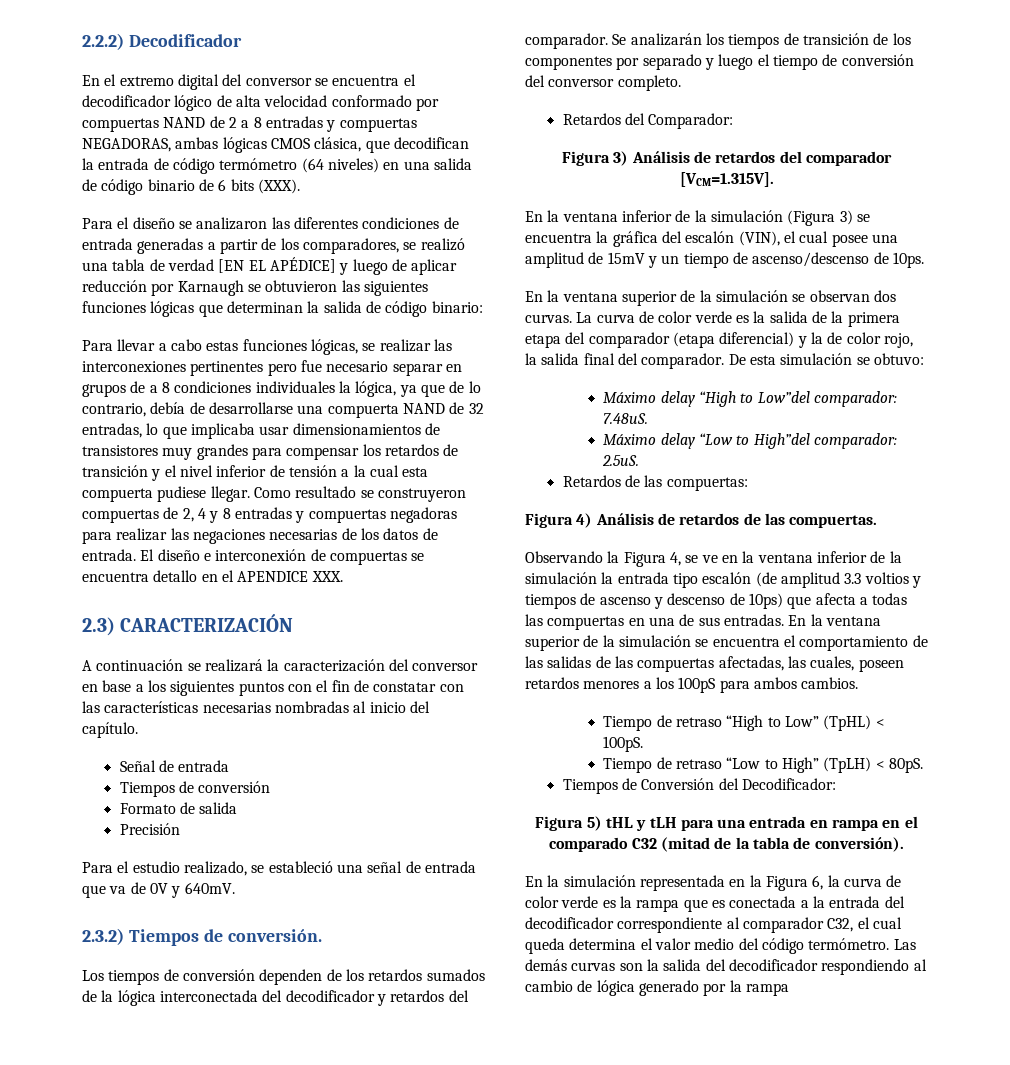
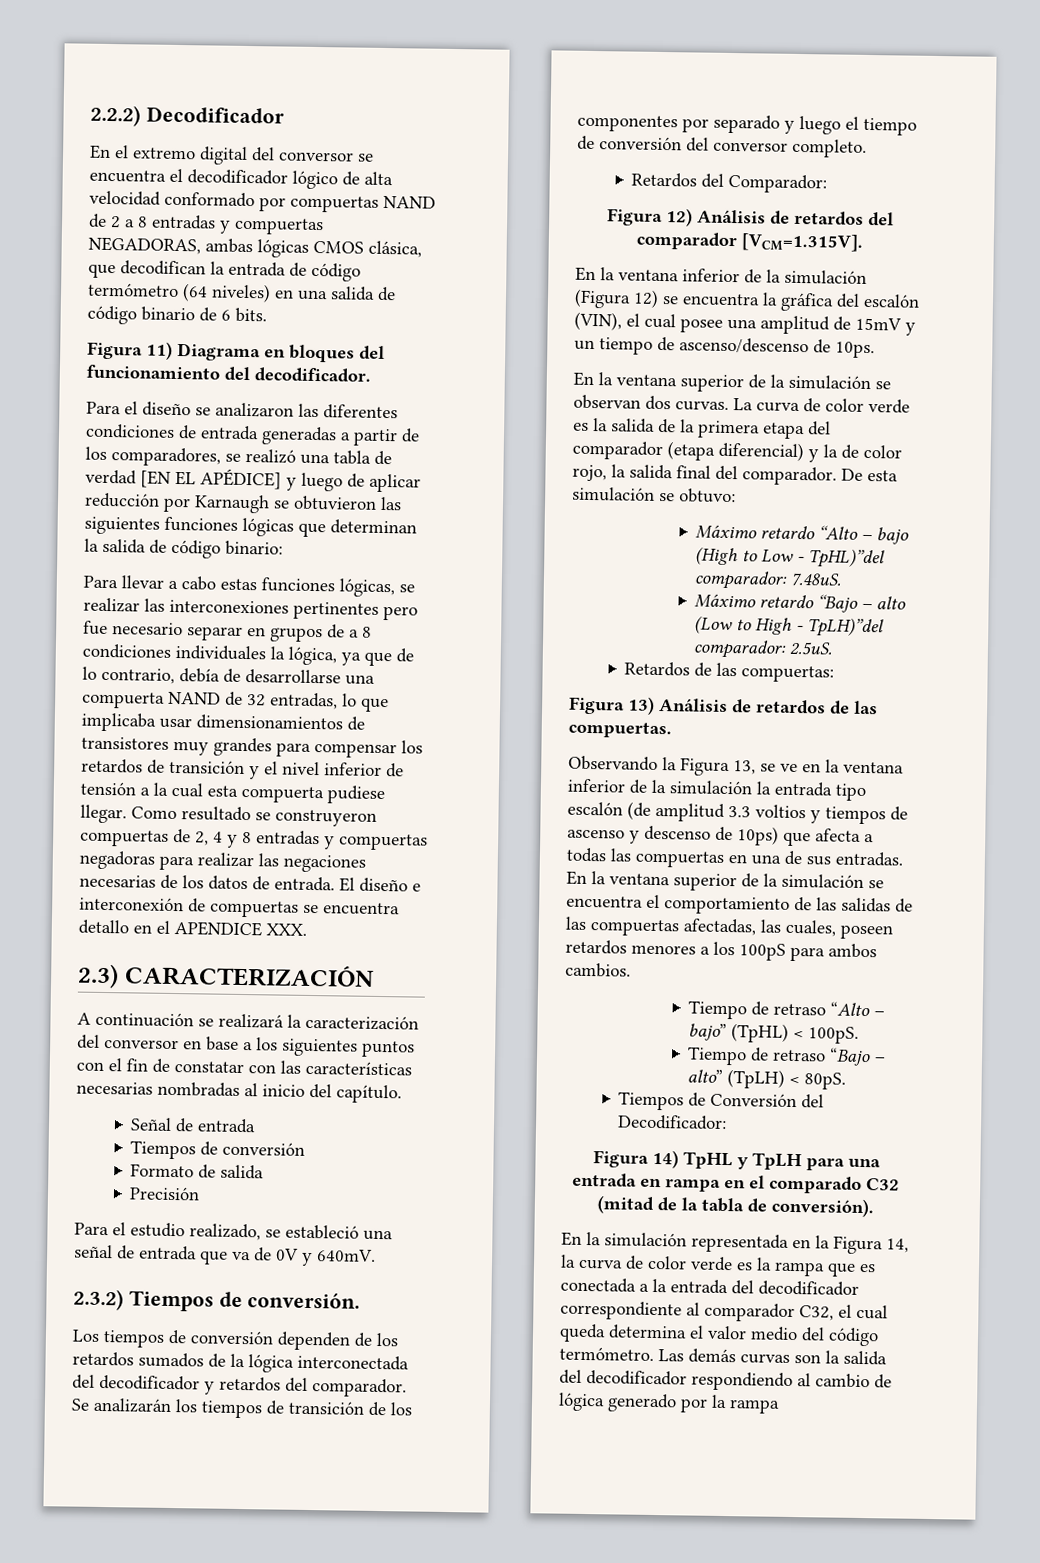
- En el extremo digital del conversor se encuentra el decodificador lógico de alta velocidad conformado por compuertas NAND de 2 a 8 entradas y compuertas NEGADORAS, ambas lógicas CMOS clásica, que decodifican la entrada de código termómetro (64 niveles) en una salida de código binario de 6 bits (XXX).
+ En el extremo digital del conversor se encuentra el decodificador lógico de alta velocidad conformado por compuertas NAND de 2 a 8 entradas y compuertas NEGADORAS, ambas lógicas CMOS clásica, que decodifican la entrada de código termómetro (64 niveles) en una salida de código binario de 6 bits.
+ Figura 11) Diagrama en bloques del funcionamiento del decodificador.
- Figura 3) Análisis de retardos del comparador [VCM=1.315V].
+ Figura 12) Análisis de retardos del comparador [VCM=1.315V].
- En la ventana inferior de la simulación (Figura 3) se encuentra la gráfica del escalón (VIN), el cual posee una amplitud de 15mV y un tiempo de ascenso/descenso de 10ps.
+ En la ventana inferior de la simulación (Figura 12) se encuentra la gráfica del escalón (VIN), el cual posee una amplitud de 15mV y un tiempo de ascenso/descenso de 10ps.
- Máximo delay “High to Low”del comparador: 7.48uS.
- Máximo delay “Low to High”del comparador: 2.5uS.
+ Máximo retardo “Alto – bajo (High to Low - TpHL)”del comparador: 7.48uS.
+ Máximo retardo “Bajo – alto (Low to High - TpLH)”del comparador: 2.5uS.
- Figura 4) Análisis de retardos de las compuertas.
+ Figura 13) Análisis de retardos de las compuertas.
- Observando la Figura 4, se ve en la ventana inferior de la simulación la entrada tipo escalón (de amplitud 3.3 voltios y tiempos de ascenso y descenso de 10ps) que afecta a todas las compuertas en una de sus entradas.
+ Observando la Figura 13, se ve en la ventana inferior de la simulación la entrada tipo escalón (de amplitud 3.3 voltios y tiempos de ascenso y descenso de 10ps) que afecta a todas las compuertas en una de sus entradas.
- Tiempo de retraso “High to Low” (TpHL) < 100pS.
+ Tiempo de retraso “Alto – bajo” (TpHL) < 100pS.
- Tiempo de retraso “Low to High” (TpLH) < 80pS.
+ Tiempo de retraso “Bajo – alto” (TpLH) < 80pS.
- Figura 5) tHL y tLH para una entrada en rampa en el comparado C32 (mitad de la tabla de conversión).
+ Figura 14) TpHL y TpLH para una entrada en rampa en el comparado C32 (mitad de la tabla de conversión).
- En la simulación representada en la Figura 6, la curva de color verde es la rampa que es conectada a la entrada del decodificador correspondiente al comparador C32, el cual queda determina el valor medio del código termómetro.
+ En la simulación representada en la Figura 14, la curva de color verde es la rampa que es conectada a la entrada del decodificador correspondiente al comparador C32, el cual queda determina el valor medio del código termómetro.

